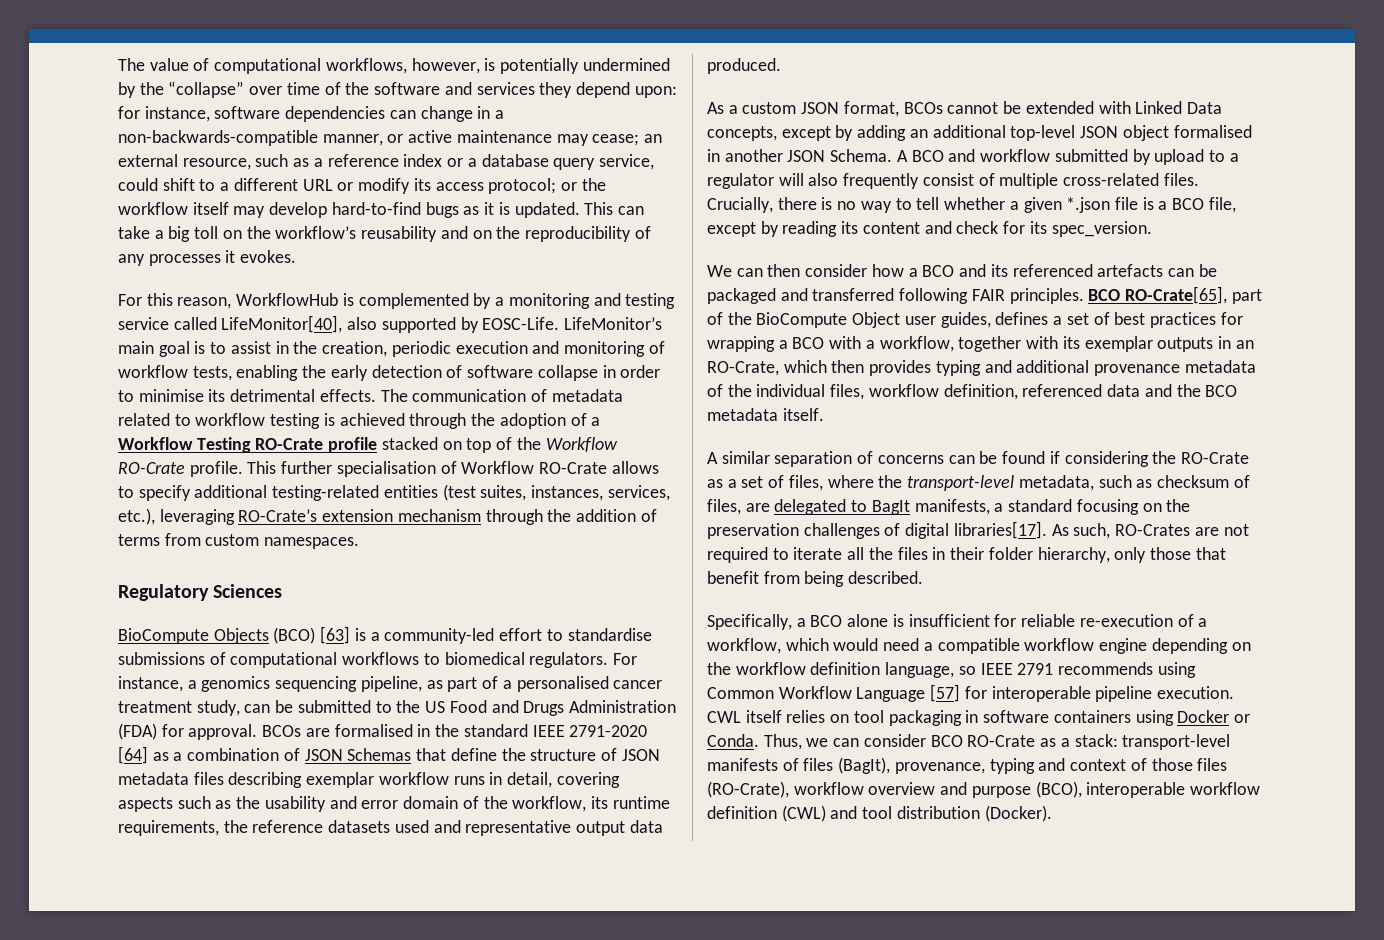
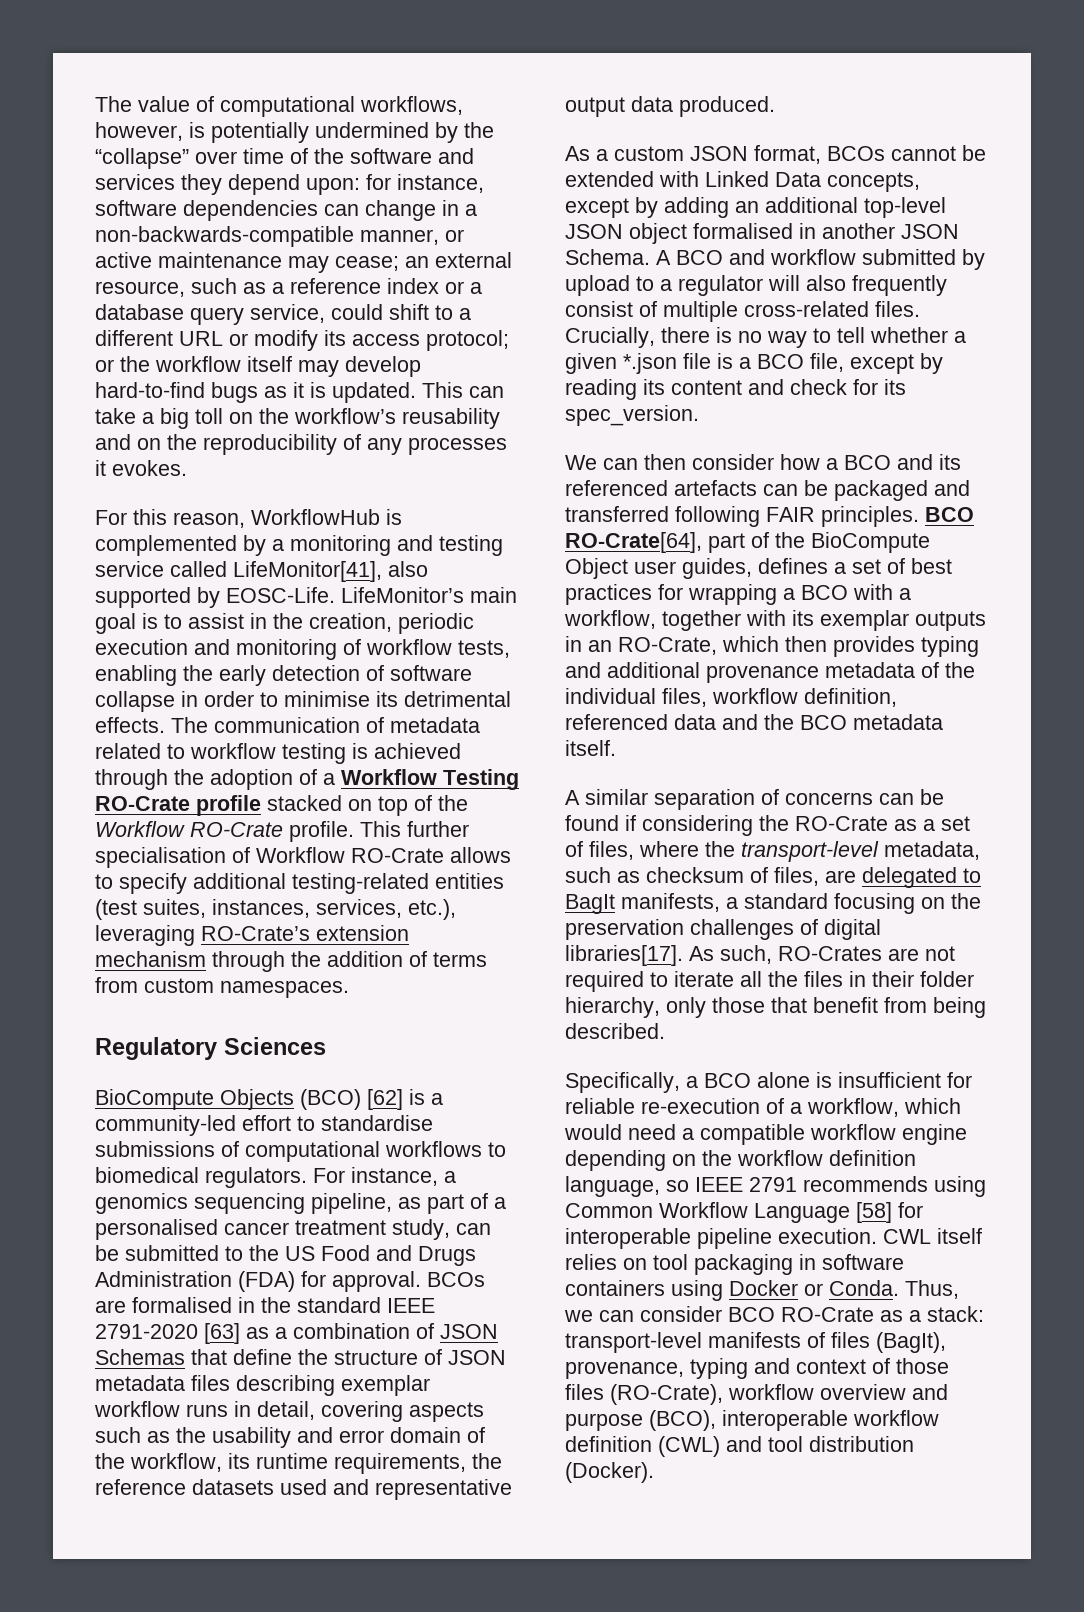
- For this reason, WorkflowHub is complemented by a monitoring and testing service called LifeMonitor[40], also supported by EOSC-Life.
+ For this reason, WorkflowHub is complemented by a monitoring and testing service called LifeMonitor[41], also supported by EOSC-Life.
- BioCompute Objects (BCO) [63] is a community-led effort to standardise submissions of computational workflows to biomedical regulators.
+ BioCompute Objects (BCO) [62] is a community-led effort to standardise submissions of computational workflows to biomedical regulators.
- BCOs are formalised in the standard IEEE 2791-2020 [64] as a combination of JSON Schemas that define the structure of JSON metadata files describing exemplar workflow runs in detail, covering aspects such as the usability and error domain of the workflow, its runtime requirements, the reference datasets used and representative output data produced.
+ BCOs are formalised in the standard IEEE 2791-2020 [63] as a combination of JSON Schemas that define the structure of JSON metadata files describing exemplar workflow runs in detail, covering aspects such as the usability and error domain of the workflow, its runtime requirements, the reference datasets used and representative output data produced.
- BCO RO-Crate[65], part of the BioCompute Object user guides, defines a set of best practices for wrapping a BCO with a workflow, together with its exemplar outputs in an RO-Crate, which then provides typing and additional provenance metadata of the individual files, workflow definition, referenced data and the BCO metadata itself.
+ BCO RO-Crate[64], part of the BioCompute Object user guides, defines a set of best practices for wrapping a BCO with a workflow, together with its exemplar outputs in an RO-Crate, which then provides typing and additional provenance metadata of the individual files, workflow definition, referenced data and the BCO metadata itself.
- Specifically, a BCO alone is insufficient for reliable re-execution of a workflow, which would need a compatible workflow engine depending on the workflow definition language, so IEEE 2791 recommends using Common Workflow Language [57] for interoperable pipeline execution.
+ Specifically, a BCO alone is insufficient for reliable re-execution of a workflow, which would need a compatible workflow engine depending on the workflow definition language, so IEEE 2791 recommends using Common Workflow Language [58] for interoperable pipeline execution.

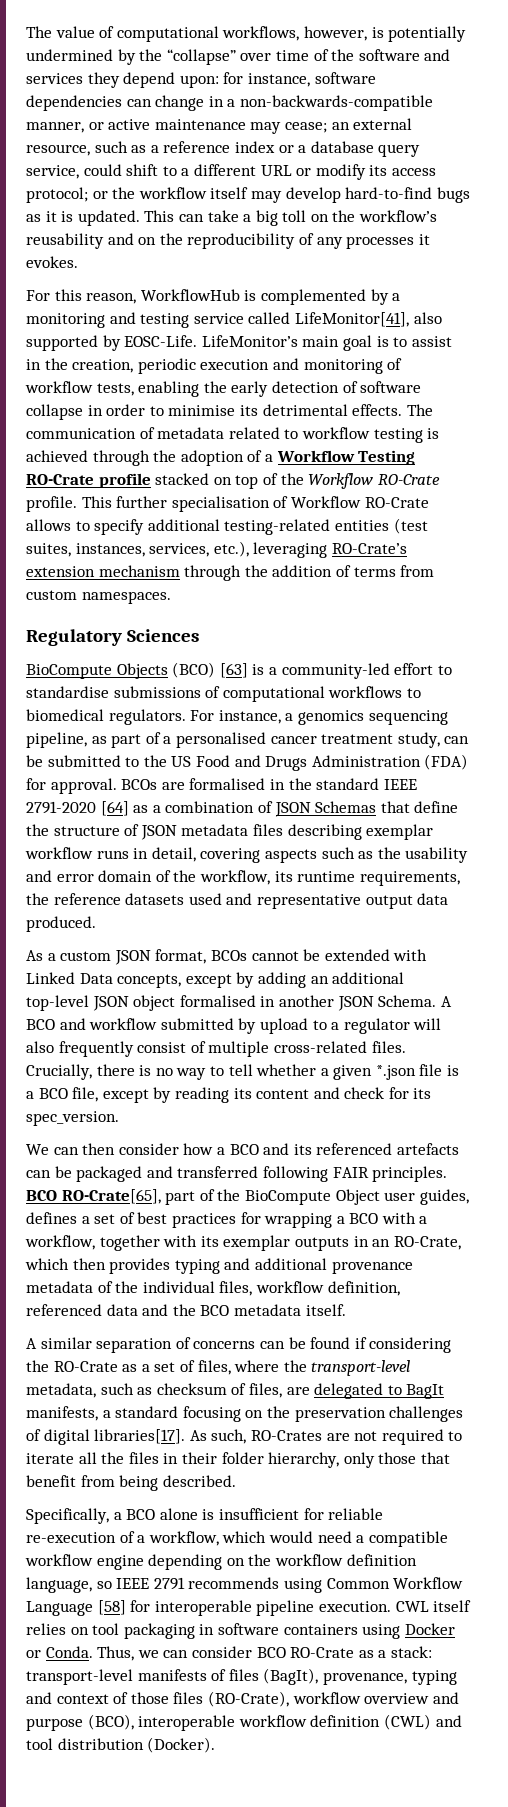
- BioCompute Objects (BCO) [62] is a community-led effort to standardise submissions of computational workflows to biomedical regulators.
+ BioCompute Objects (BCO) [63] is a community-led effort to standardise submissions of computational workflows to biomedical regulators.
- BCOs are formalised in the standard IEEE 2791-2020 [63] as a combination of JSON Schemas that define the structure of JSON metadata files describing exemplar workflow runs in detail, covering aspects such as the usability and error domain of the workflow, its runtime requirements, the reference datasets used and representative output data produced.
+ BCOs are formalised in the standard IEEE 2791-2020 [64] as a combination of JSON Schemas that define the structure of JSON metadata files describing exemplar workflow runs in detail, covering aspects such as the usability and error domain of the workflow, its runtime requirements, the reference datasets used and representative output data produced.
- BCO RO-Crate[64], part of the BioCompute Object user guides, defines a set of best practices for wrapping a BCO with a workflow, together with its exemplar outputs in an RO-Crate, which then provides typing and additional provenance metadata of the individual files, workflow definition, referenced data and the BCO metadata itself.
+ BCO RO-Crate[65], part of the BioCompute Object user guides, defines a set of best practices for wrapping a BCO with a workflow, together with its exemplar outputs in an RO-Crate, which then provides typing and additional provenance metadata of the individual files, workflow definition, referenced data and the BCO metadata itself.

